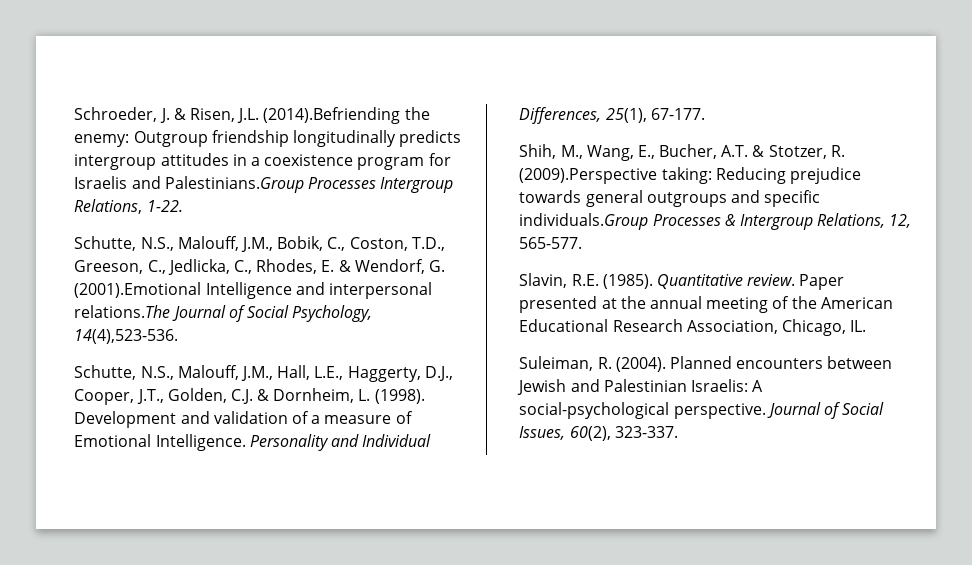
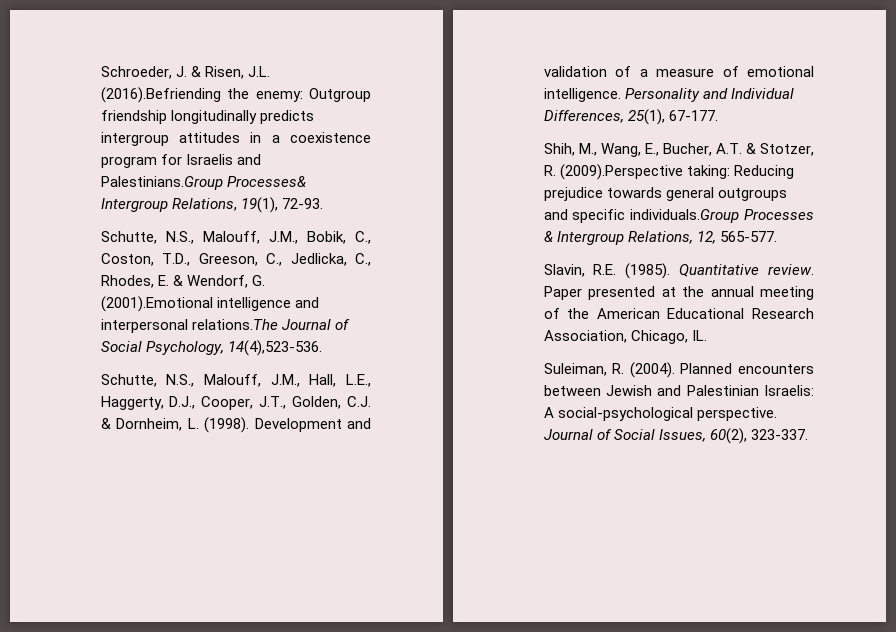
- Schroeder, J. & Risen, J.L. (2014).Befriending the enemy: Outgroup friendship longitudinally predicts intergroup attitudes in a coexistence program for Israelis and Palestinians.Group Processes Intergroup Relations, 1-22.
+ Schroeder, J. & Risen, J.L. (2016).Befriending the enemy: Outgroup friendship longitudinally predicts intergroup attitudes in a coexistence program for Israelis and Palestinians.Group Processes& Intergroup Relations, 19(1), 72-93.
- Schutte, N.S., Malouff, J.M., Bobik, C., Coston, T.D., Greeson, C., Jedlicka, C., Rhodes, E. & Wendorf, G. (2001).Emotional Intelligence and interpersonal relations.The Journal of Social Psychology, 14(4),523-536.
+ Schutte, N.S., Malouff, J.M., Bobik, C., Coston, T.D., Greeson, C., Jedlicka, C., Rhodes, E. & Wendorf, G. (2001).Emotional intelligence and interpersonal relations.The Journal of Social Psychology, 14(4),523-536.
- Development and validation of a measure of Emotional Intelligence.
+ Development and validation of a measure of emotional intelligence.

